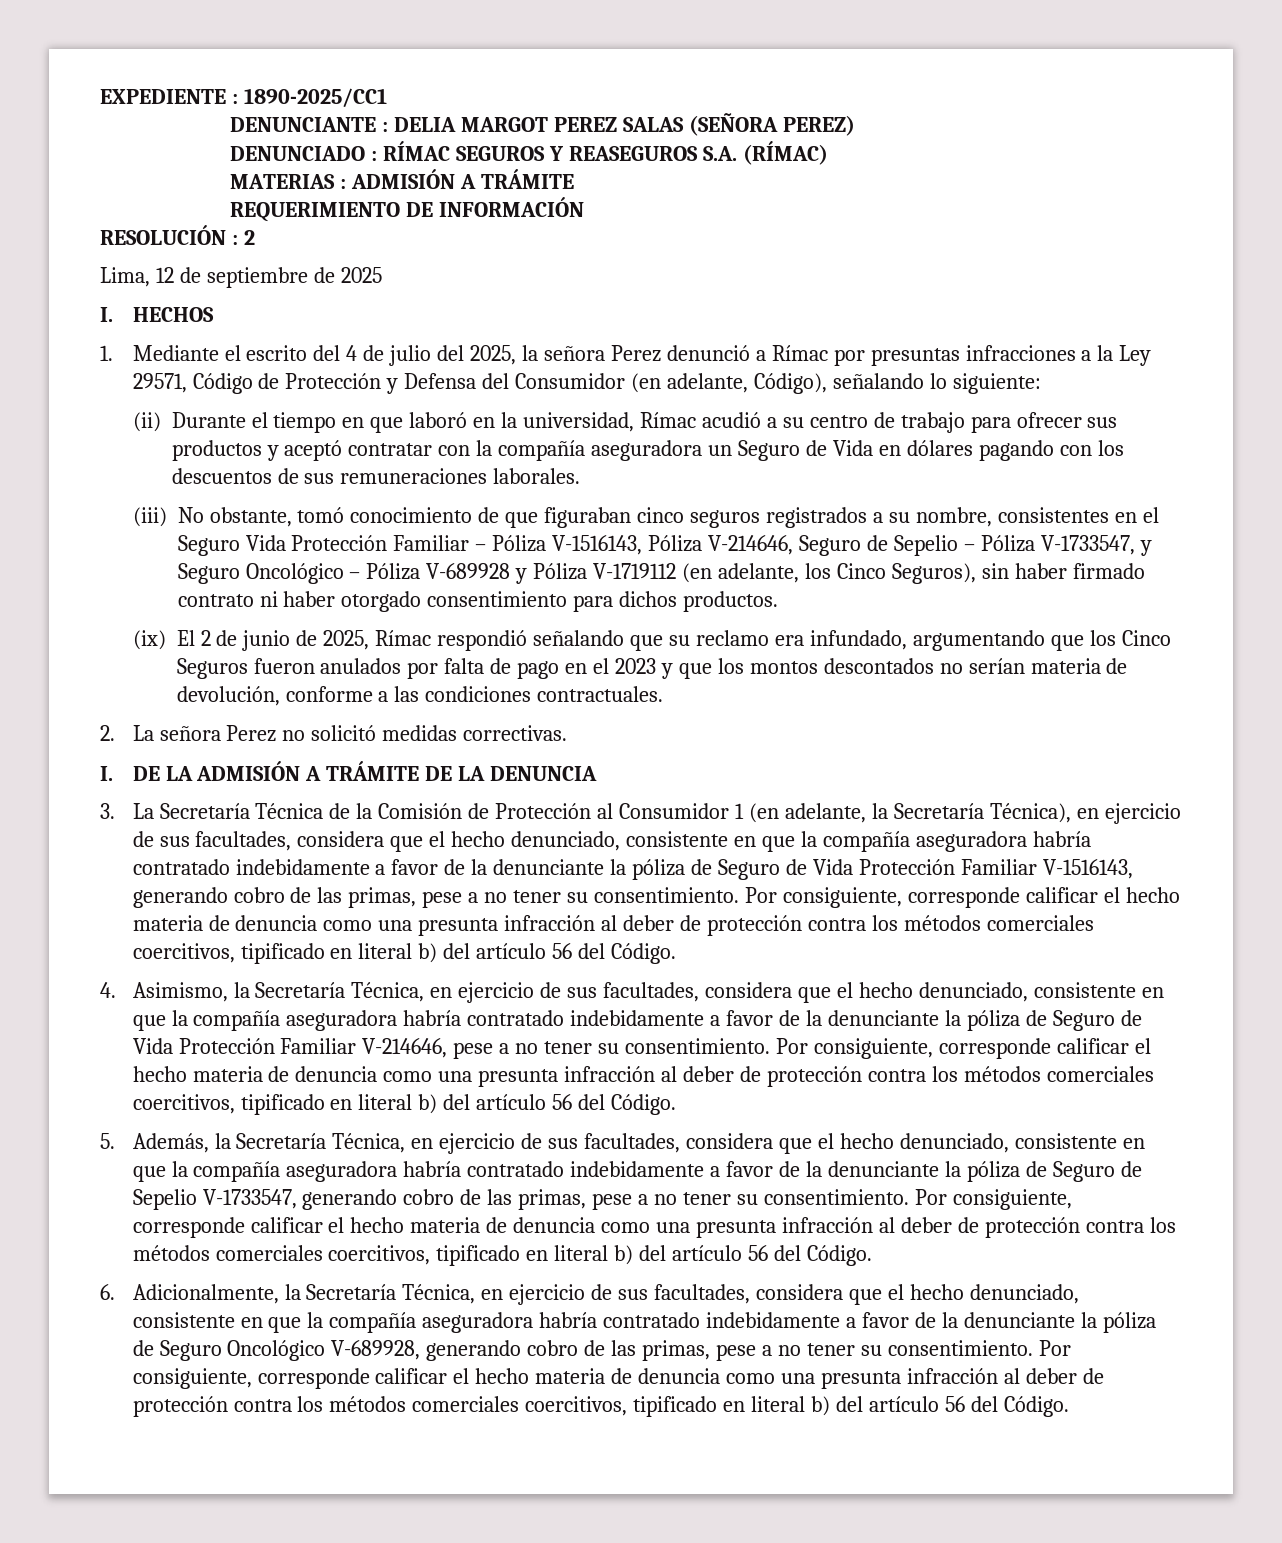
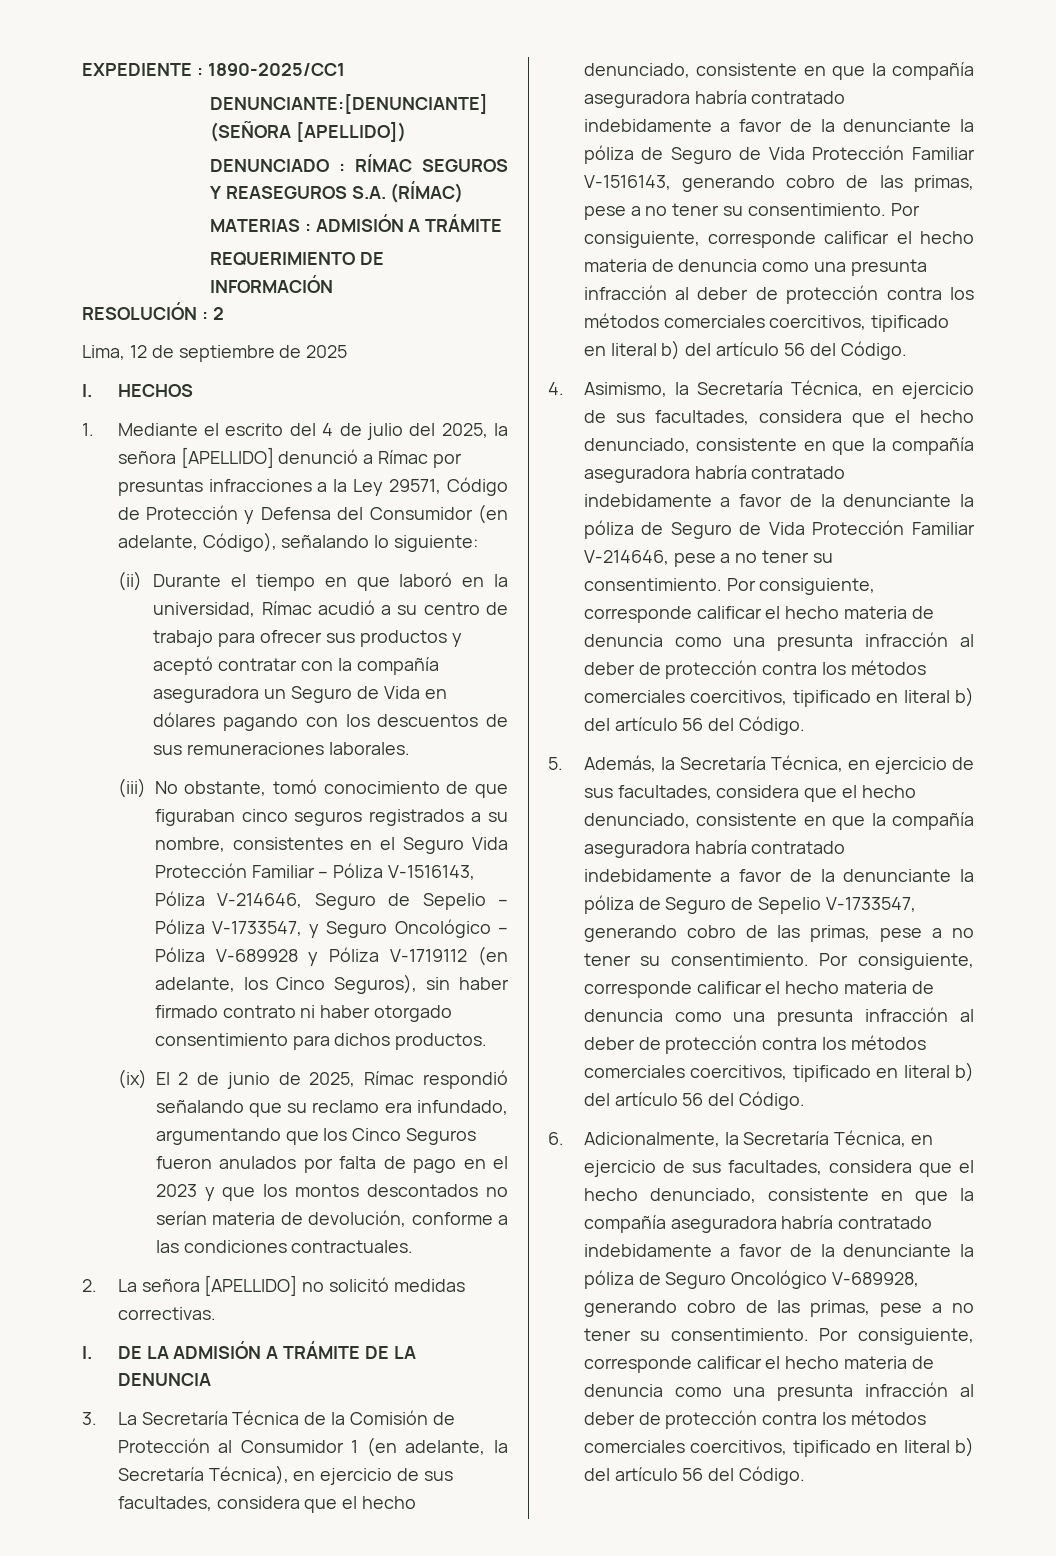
- DENUNCIANTE : DELIA MARGOT PEREZ SALAS (SEÑORA PEREZ)
+ DENUNCIANTE:[DENUNCIANTE] (SEÑORA [APELLIDO])
- 1. Mediante el escrito del 4 de julio del 2025, la señora Perez denunció a Rímac por presuntas infracciones a la Ley 29571, Código de Protección y Defensa del Consumidor (en adelante, Código), señalando lo siguiente:
+ 1. Mediante el escrito del 4 de julio del 2025, la señora [APELLIDO] denunció a Rímac por presuntas infracciones a la Ley 29571, Código de Protección y Defensa del Consumidor (en adelante, Código), señalando lo siguiente:
- 2. La señora Perez no solicitó medidas correctivas.
+ 2. La señora [APELLIDO] no solicitó medidas correctivas.

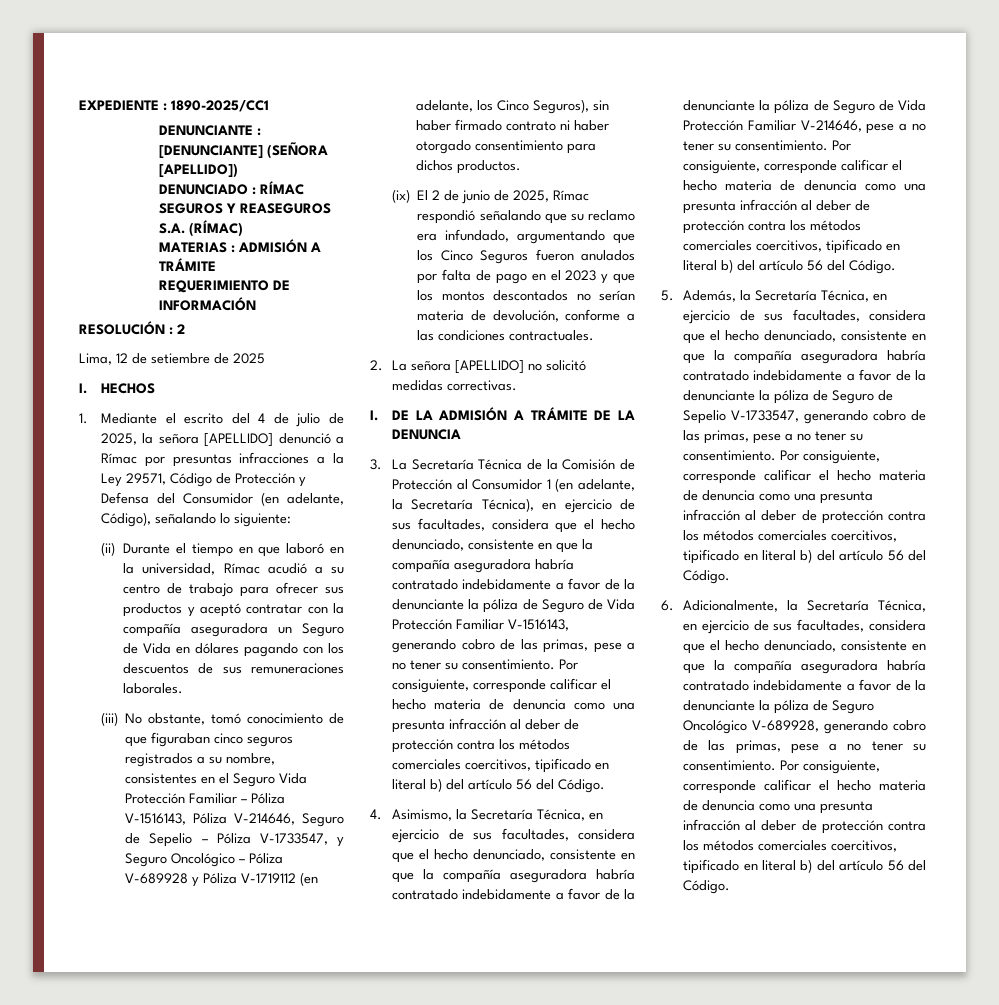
- DENUNCIANTE:[DENUNCIANTE] (SEÑORA [APELLIDO])
+ DENUNCIANTE : [DENUNCIANTE] (SEÑORA [APELLIDO])
- Lima, 12 de septiembre de 2025
+ Lima, 12 de setiembre de 2025
- 1. Mediante el escrito del 4 de julio del 2025, la señora [APELLIDO] denunció a Rímac por presuntas infracciones a la Ley 29571, Código de Protección y Defensa del Consumidor (en adelante, Código), señalando lo siguiente:
+ 1. Mediante el escrito del 4 de julio de 2025, la señora [APELLIDO] denunció a Rímac por presuntas infracciones a la Ley 29571, Código de Protección y Defensa del Consumidor (en adelante, Código), señalando lo siguiente:

